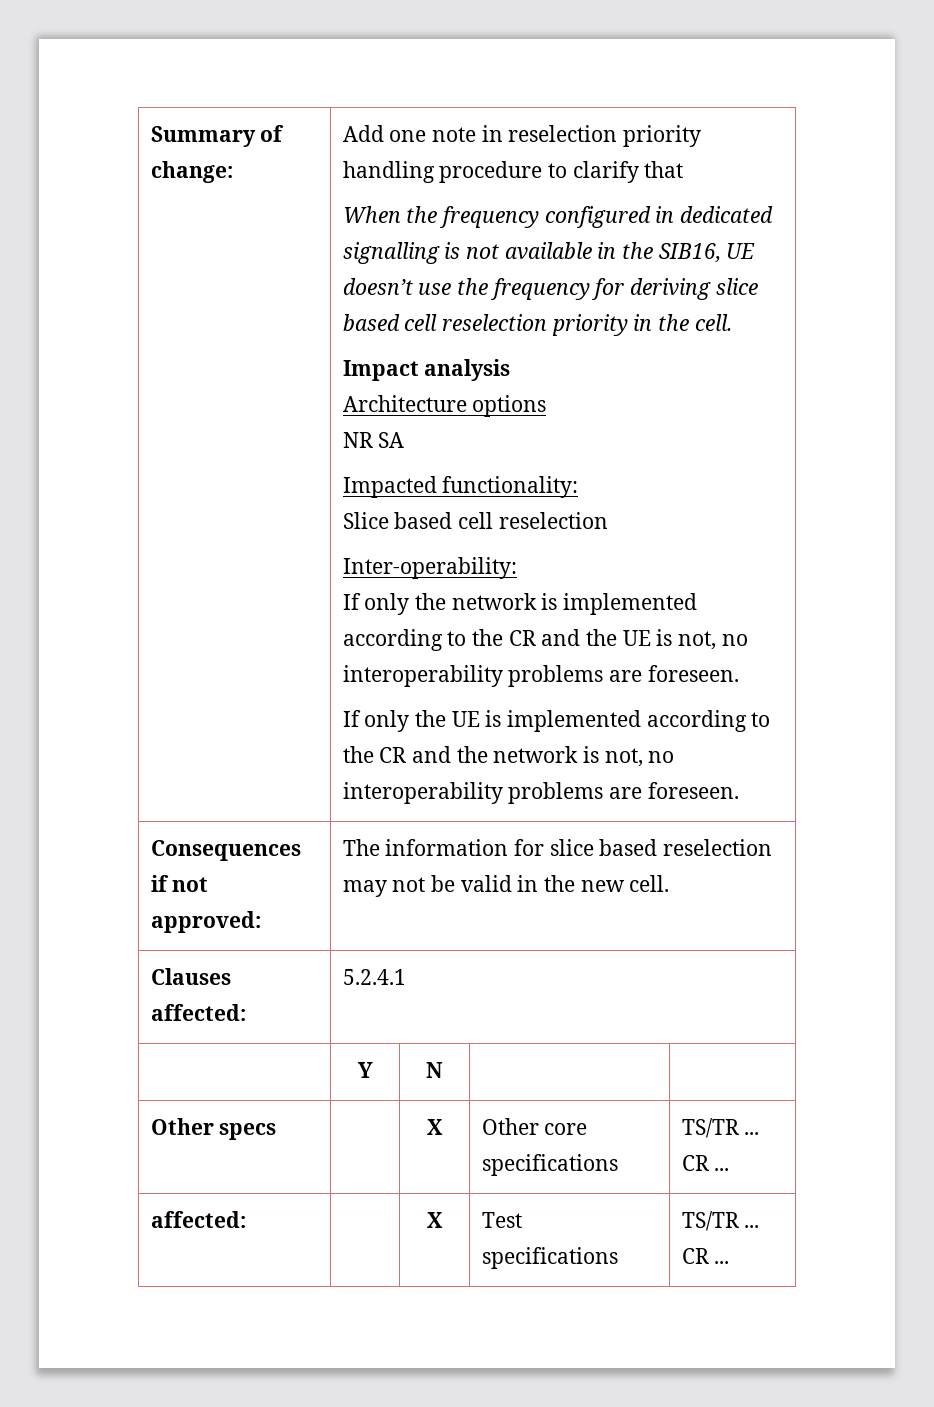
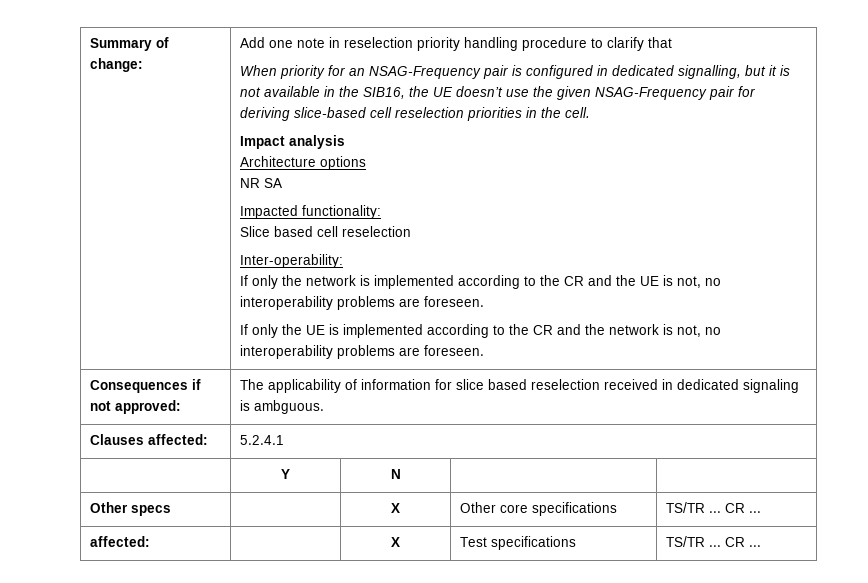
- When the frequency configured in dedicated signalling is not available in the SIB16, UE doesn’t use the frequency for deriving slice based cell reselection priority in the cell.
+ When priority for an NSAG-Frequency pair is configured in dedicated signalling, but it is not available in the SIB16, the UE doesn’t use the given NSAG-Frequency pair for deriving slice-based cell reselection priorities in the cell.
- Consequences if not approved: | The information for slice based reselection may not be valid in the new cell.
+ Consequences if not approved: | The applicability of information for slice based reselection received in dedicated signaling is ambguous.

